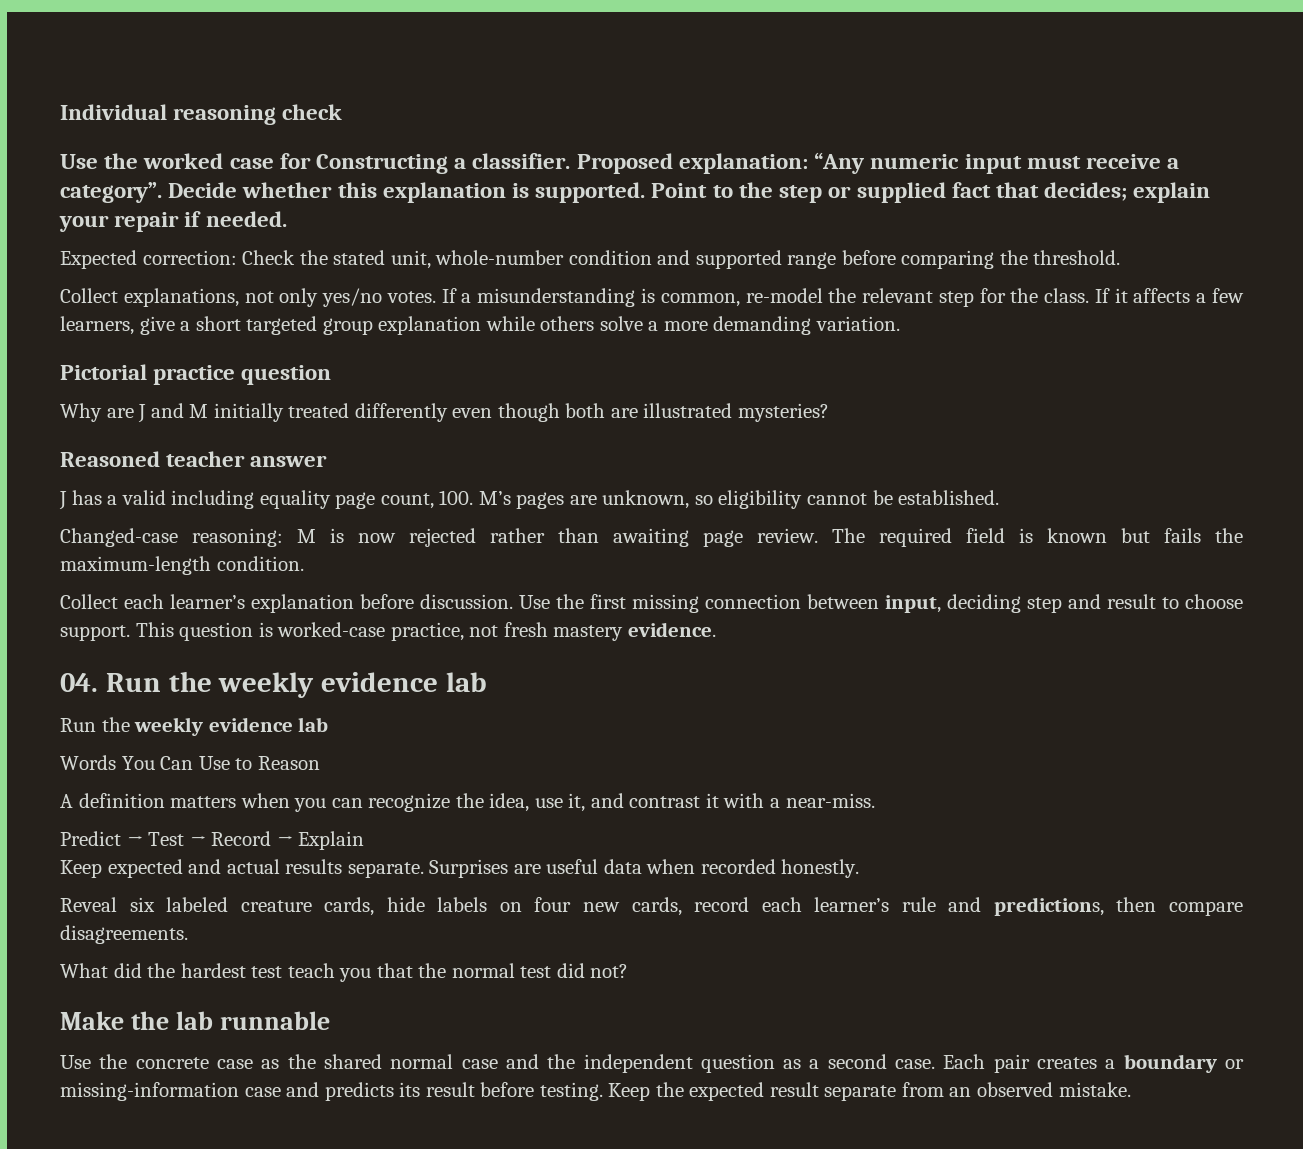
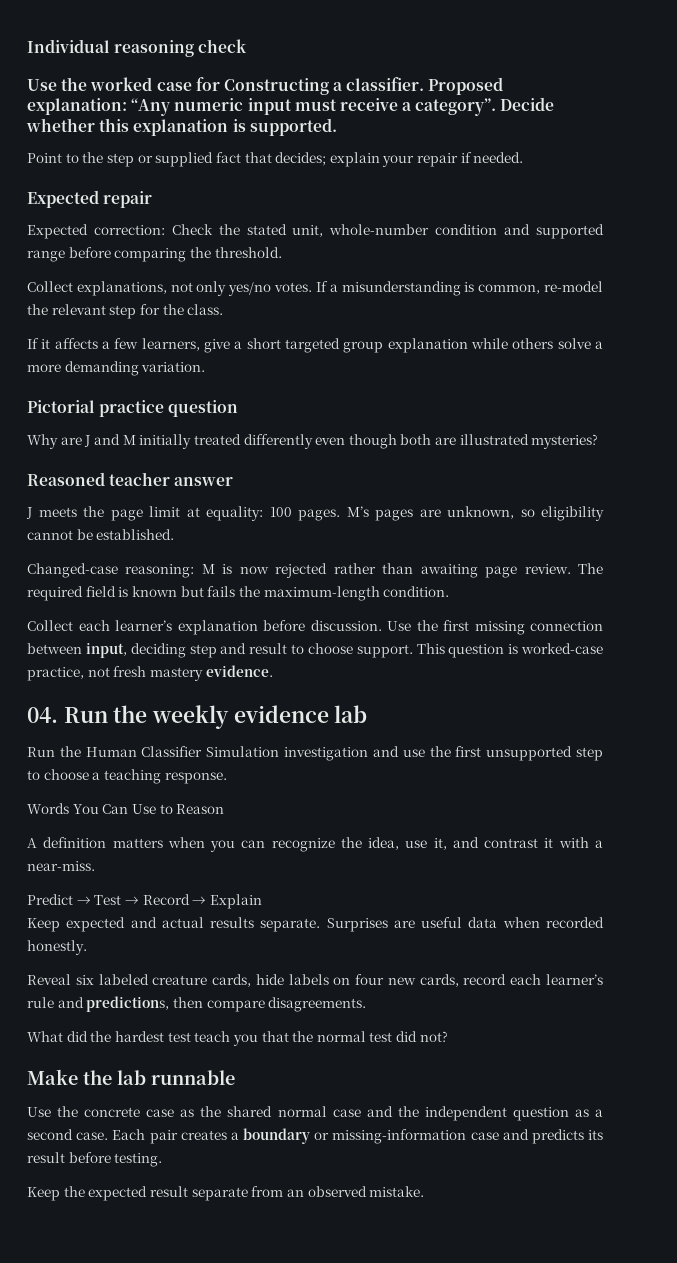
- Decide whether this explanation is supported. Point to the step or supplied fact that decides; explain your repair if needed.
+ Decide whether this explanation is supported.
+ Point to the step or supplied fact that decides; explain your repair if needed.
+ Expected repair
- If a misunderstanding is common, re-model the relevant step for the class. If it affects a few learners, give a short targeted group explanation while others solve a more demanding variation.
+ If a misunderstanding is common, re-model the relevant step for the class.
+ If it affects a few learners, give a short targeted group explanation while others solve a more demanding variation.
- J has a valid including equality page count, 100. M’s pages are unknown, so eligibility cannot be established.
+ J meets the page limit at equality: 100 pages. M’s pages are unknown, so eligibility cannot be established.
  04. Run the weekly evidence lab
- Run the weekly evidence lab
+ Run the Human Classifier Simulation investigation and use the first unsupported step to choose a teaching response.
- Each pair creates a boundary or missing-information case and predicts its result before testing. Keep the expected result separate from an observed mistake.
+ Each pair creates a boundary or missing-information case and predicts its result before testing.
+ Keep the expected result separate from an observed mistake.

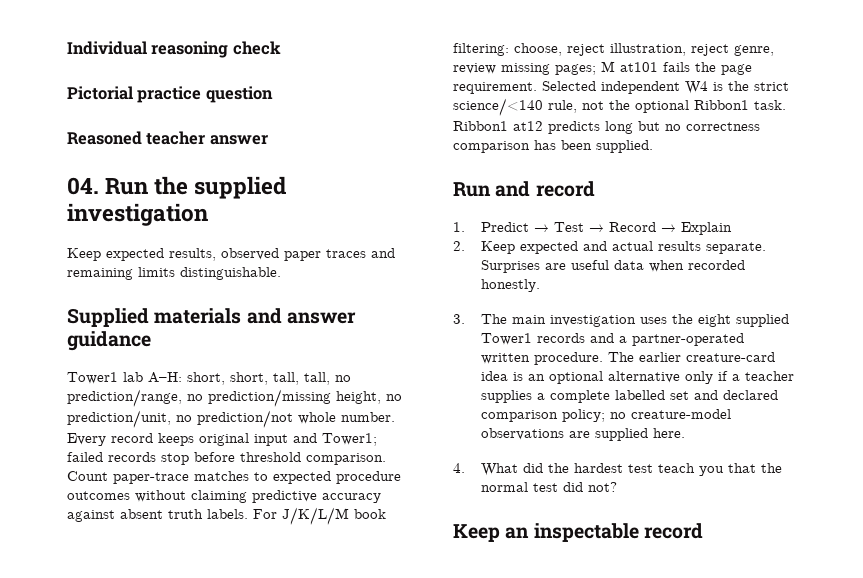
- Use the worked case for Constructing a classifier. Proposed explanation: “Any numeric input must receive a category”. Decide whether this explanation is supported.
- Point to the step or supplied fact that decides; explain your repair if needed.
- Expected repair
- Expected correction: Check the stated unit, whole-number condition and supported range before comparing the threshold.
- Collect explanations, not only yes/no votes. If a misunderstanding is common, re-model the relevant step for the class.
- If it affects a few learners, give a short targeted group explanation while others solve a more demanding variation.
  Pictorial practice question
- Why are J and M initially treated differently even though both are illustrated mysteries?
  Reasoned teacher answer
- J meets the page limit at equality: 100 pages. M’s pages are unknown, so eligibility cannot be established.
- Changed-case reasoning: M is now rejected rather than awaiting page review. The required field is known but fails the maximum-length condition.
- Collect each learner’s explanation before discussion. Use the first missing connection between input, deciding step and result to choose support. This question is worked-case practice, not fresh mastery evidence.
- 04. Run the weekly evidence lab
- Run the Human Classifier Simulation investigation and use the first unsupported step to choose a teaching response.
- Words You Can Use to Reason
- A definition matters when you can recognize the idea, use it, and contrast it with a near-miss.
- Predict → Test → Record → Explain
+ 04. Run the supplied investigation
+ Keep expected results, observed paper traces and remaining limits distinguishable.
+ Supplied materials and answer guidance
+ Tower1 lab A–H: short, short, tall, tall, no prediction/range, no prediction/missing height, no prediction/unit, no prediction/not whole number. Every record keeps original input and Tower1; failed records stop before threshold comparison. Count paper-trace matches to expected procedure outcomes without claiming predictive accuracy against absent truth labels. For J/K/L/M book filtering: choose, reject illustration, reject genre, review missing pages; M at101 fails the page requirement. Selected independent W4 is the strict science/<140 rule, not the optional Ribbon1 task. Ribbon1 at12 predicts long but no correctness comparison has been supplied.
+ Run and record
+ 1. Predict → Test → Record → Explain
- Keep expected and actual results separate.
+ 2. Keep expected and actual results separate.
- Reveal six labeled creature cards, hide labels on four new cards, record each learner’s rule and predictions, then compare disagreements.
- What did the hardest test teach you that the normal test did not?
+ 3. The main investigation uses the eight supplied Tower1 records and a partner-operated written procedure. The earlier creature-card idea is an optional alternative only if a teacher supplies a complete labelled set and declared comparison policy; no creature-model observations are supplied here.
+ 4. What did the hardest test teach you that the normal test did not?
- Make the lab runnable
- Use the concrete case as the shared normal case and the independent question as a second case. Each pair creates a boundary or missing-information case and predicts its result before testing.
- Keep the expected result separate from an observed mistake.
+ Keep an inspectable record

